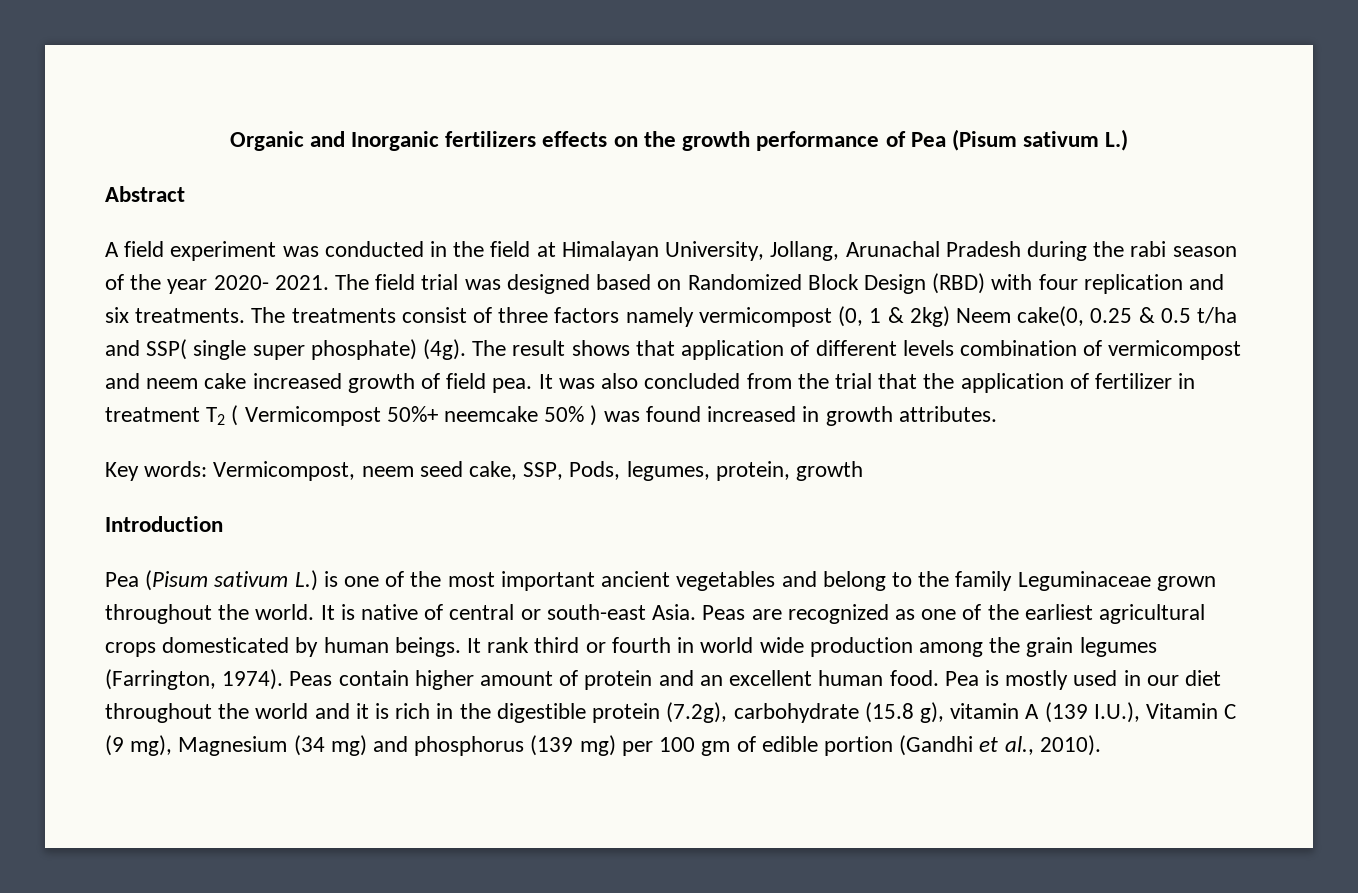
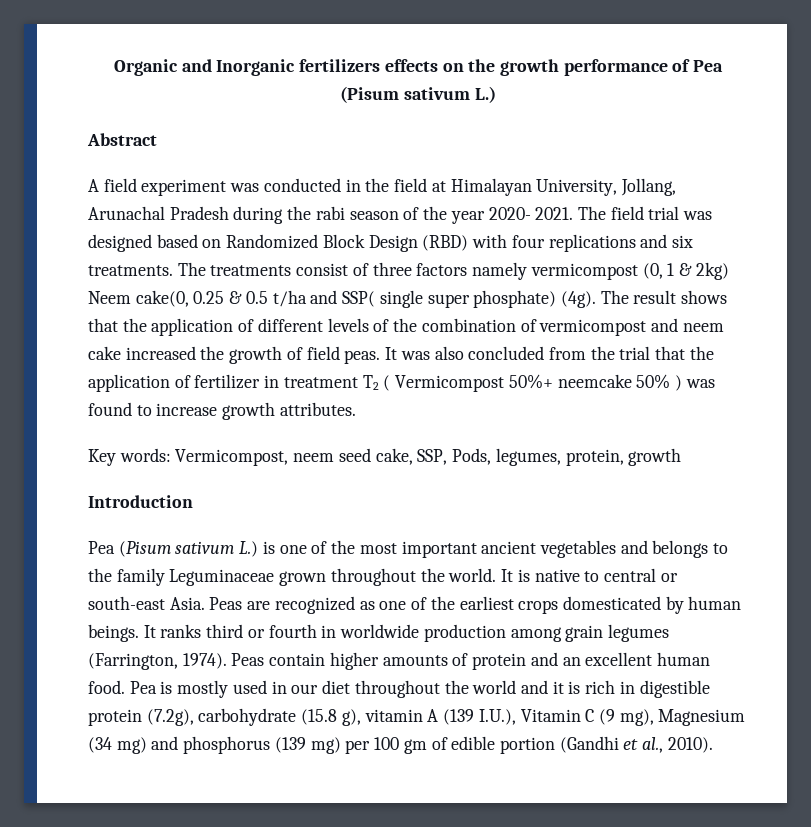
- The field trial was designed based on Randomized Block Design (RBD) with four replication and six treatments.
+ The field trial was designed based on Randomized Block Design (RBD) with four replications and six treatments.
- The result shows that application of different levels combination of vermicompost and neem cake increased growth of field pea.
+ The result shows that the application of different levels of the combination of vermicompost and neem cake increased the growth of field peas.
- It was also concluded from the trial that the application of fertilizer in treatment T2 ( Vermicompost 50%+ neemcake 50% ) was found increased in growth attributes.
+ It was also concluded from the trial that the application of fertilizer in treatment T2 ( Vermicompost 50%+ neemcake 50% ) was found to increase growth attributes.
- Pea (Pisum sativum L.) is one of the most important ancient vegetables and belong to the family Leguminaceae grown throughout the world.
+ Pea (Pisum sativum L.) is one of the most important ancient vegetables and belongs to the family Leguminaceae grown throughout the world.
- It is native of central or south-east Asia.
+ It is native to central or south-east Asia.
- Peas are recognized as one of the earliest agricultural crops domesticated by human beings.
+ Peas are recognized as one of the earliest crops domesticated by human beings.
- It rank third or fourth in world wide production among the grain legumes (Farrington, 1974).
+ It ranks third or fourth in worldwide production among grain legumes (Farrington, 1974).
- Peas contain higher amount of protein and an excellent human food.
+ Peas contain higher amounts of protein and an excellent human food.
- Pea is mostly used in our diet throughout the world and it is rich in the digestible protein (7.2g), carbohydrate (15.8 g), vitamin A (139 I.U.), Vitamin C (9 mg), Magnesium (34 mg) and phosphorus (139 mg) per 100 gm of edible portion (Gandhi et al., 2010).
+ Pea is mostly used in our diet throughout the world and it is rich in digestible protein (7.2g), carbohydrate (15.8 g), vitamin A (139 I.U.), Vitamin C (9 mg), Magnesium (34 mg) and phosphorus (139 mg) per 100 gm of edible portion (Gandhi et al., 2010).

